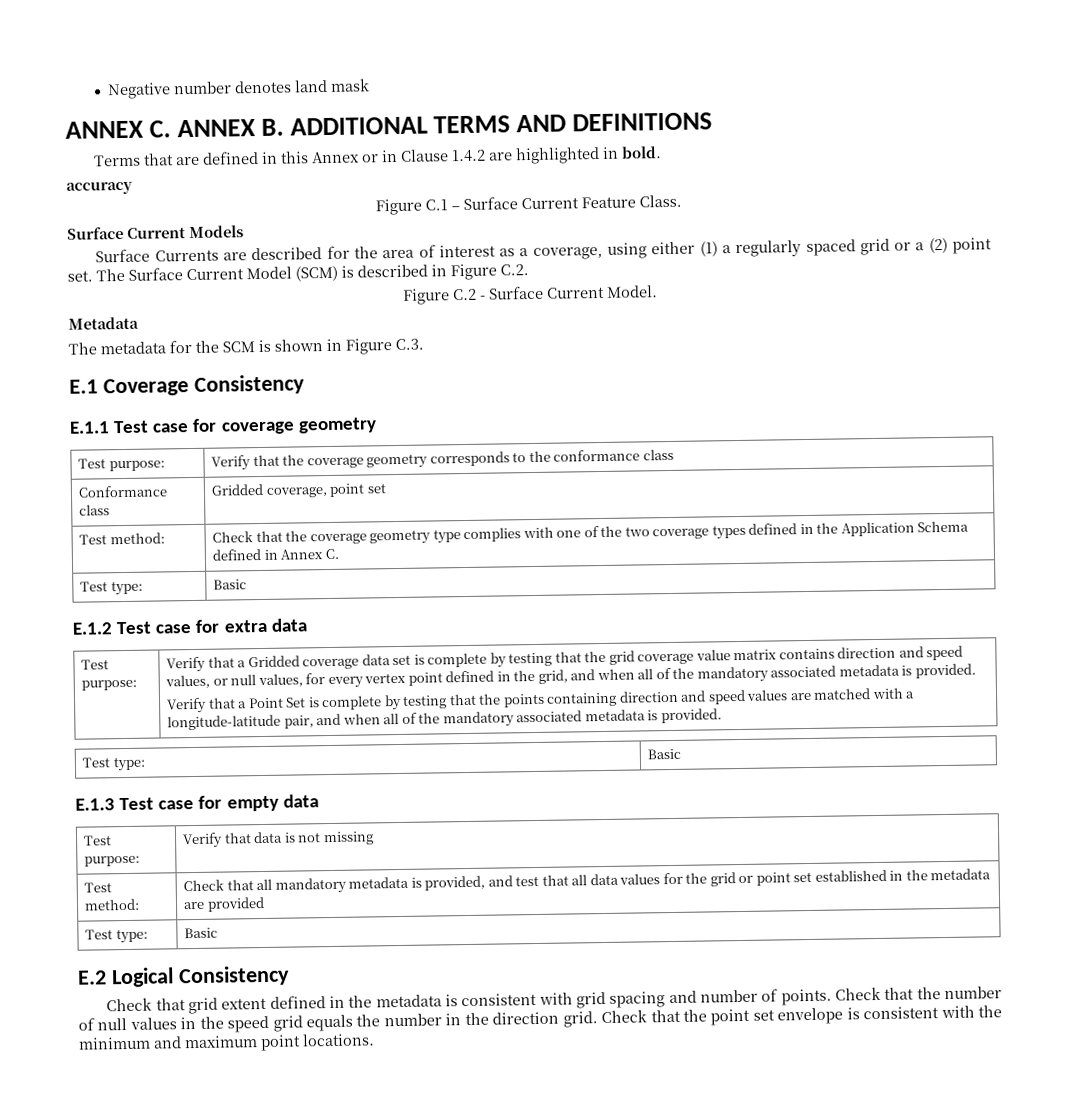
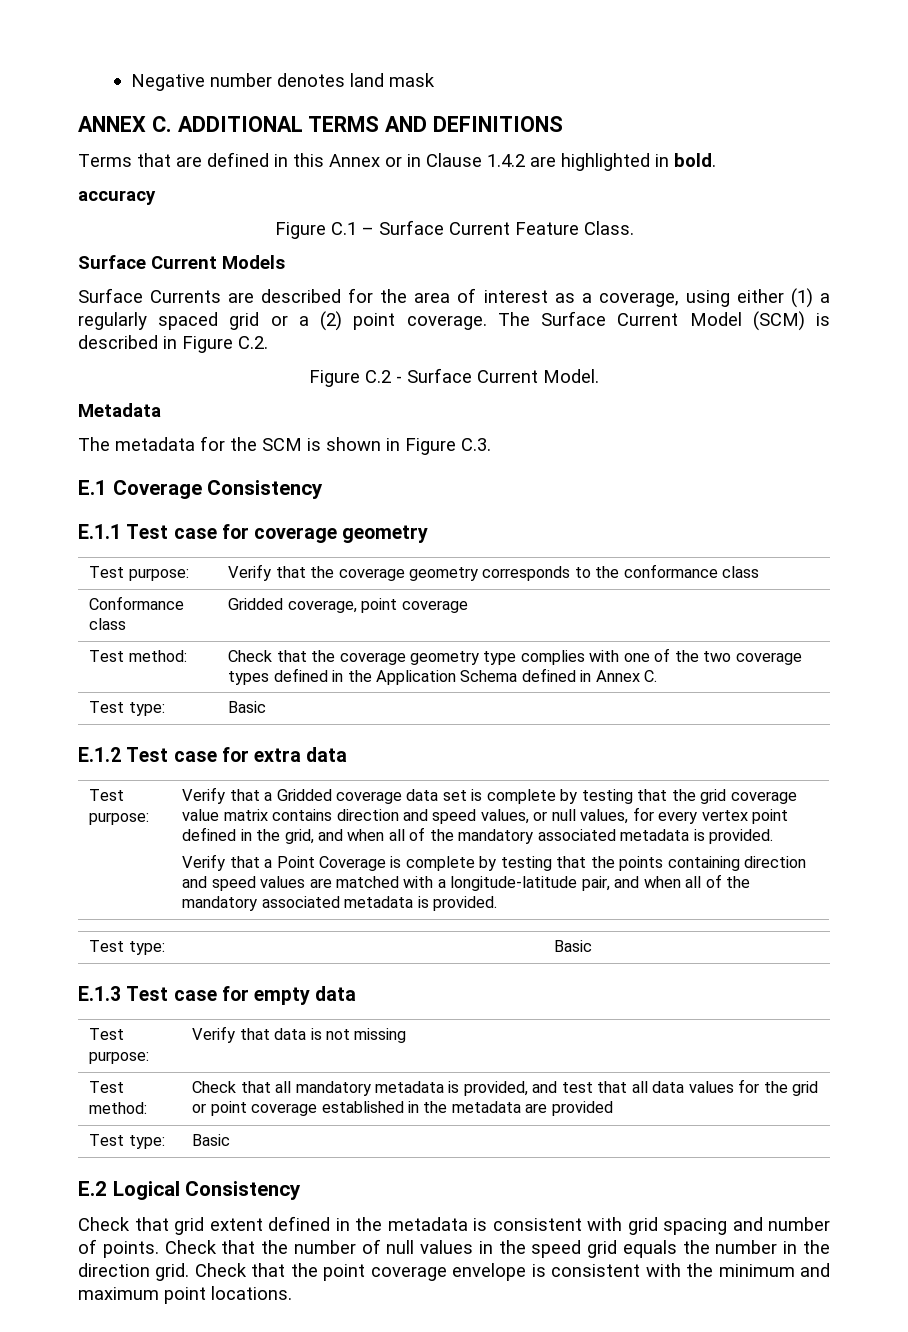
- ANNEX C. ANNEX B. ADDITIONAL TERMS AND DEFINITIONS
+ ANNEX C. ADDITIONAL TERMS AND DEFINITIONS
- Surface Currents are described for the area of interest as a coverage, using either (1) a regularly spaced grid or a (2) point set.
+ Surface Currents are described for the area of interest as a coverage, using either (1) a regularly spaced grid or a (2) point coverage.
- Conformance class | Gridded coverage, point set
+ Conformance class | Gridded coverage, point coverage
- Verify that a Point Set is complete by testing that the points containing direction and speed values are matched with a longitude-latitude pair, and when all of the mandatory associated metadata is provided.
+ Verify that a Point Coverage is complete by testing that the points containing direction and speed values are matched with a longitude-latitude pair, and when all of the mandatory associated metadata is provided.
- Test method: | Check that all mandatory metadata is provided, and test that all data values for the grid or point set established in the metadata are provided
+ Test method: | Check that all mandatory metadata is provided, and test that all data values for the grid or point coverage established in the metadata are provided
- Check that the point set envelope is consistent with the minimum and maximum point locations.
+ Check that the point coverage envelope is consistent with the minimum and maximum point locations.

